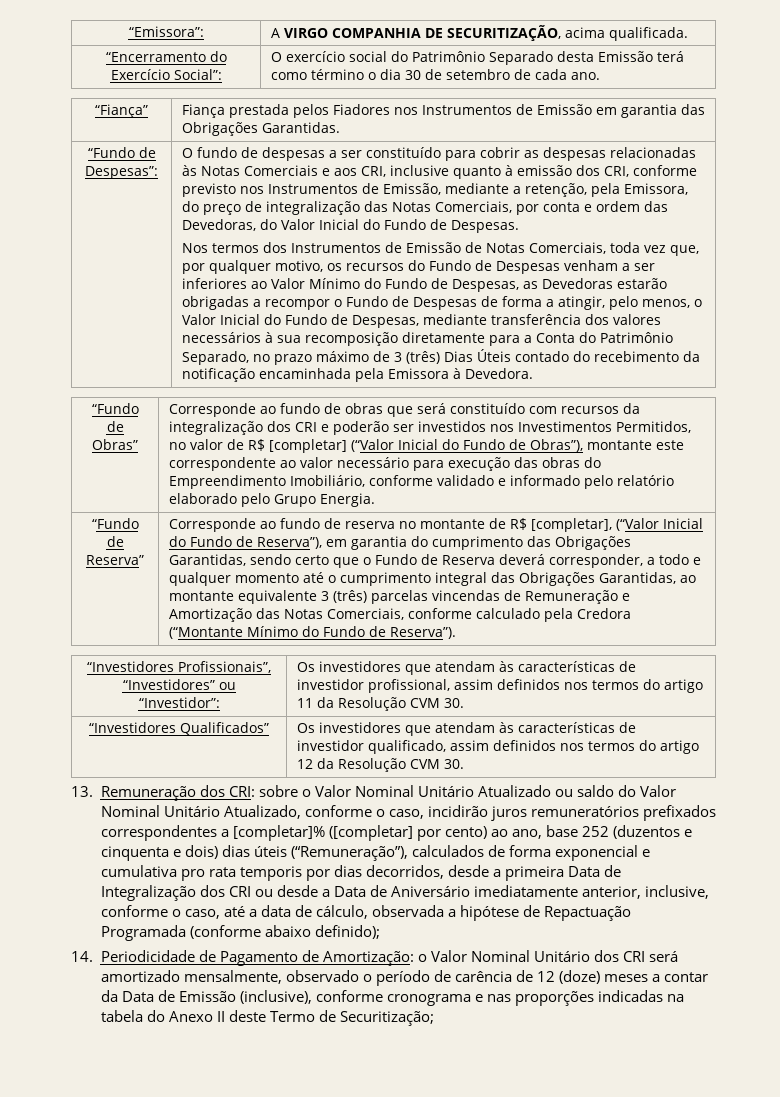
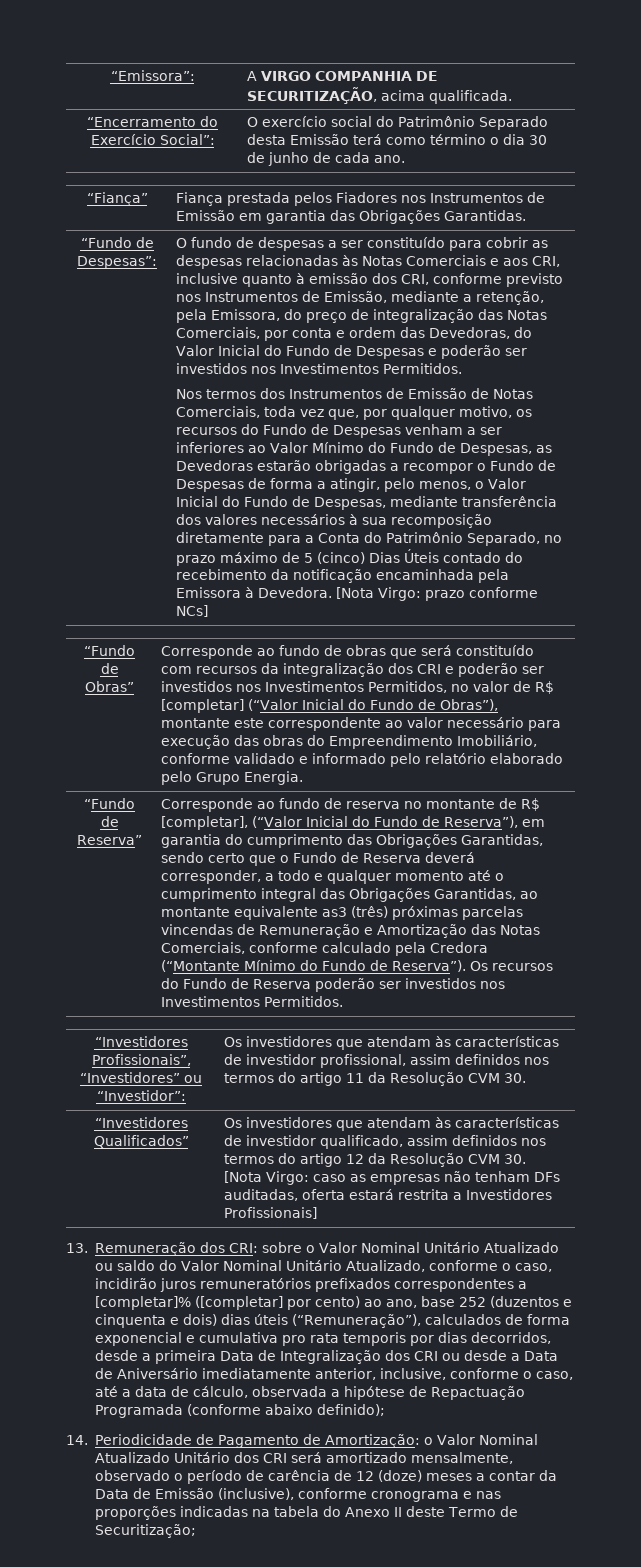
- “Encerramento do Exercício Social”: | O exercício social do Patrimônio Separado desta Emissão terá como término o dia 30 de setembro de cada ano.
+ “Encerramento do Exercício Social”: | O exercício social do Patrimônio Separado desta Emissão terá como término o dia 30 de junho de cada ano.
- O fundo de despesas a ser constituído para cobrir as despesas relacionadas às Notas Comerciais e aos CRI, inclusive quanto à emissão dos CRI, conforme previsto nos Instrumentos de Emissão, mediante a retenção, pela Emissora, do preço de integralização das Notas Comerciais, por conta e ordem das Devedoras, do Valor Inicial do Fundo de Despesas.
+ O fundo de despesas a ser constituído para cobrir as despesas relacionadas às Notas Comerciais e aos CRI, inclusive quanto à emissão dos CRI, conforme previsto nos Instrumentos de Emissão, mediante a retenção, pela Emissora, do preço de integralização das Notas Comerciais, por conta e ordem das Devedoras, do Valor Inicial do Fundo de Despesas e poderão ser investidos nos Investimentos Permitidos.
- Nos termos dos Instrumentos de Emissão de Notas Comerciais, toda vez que, por qualquer motivo, os recursos do Fundo de Despesas venham a ser inferiores ao Valor Mínimo do Fundo de Despesas, as Devedoras estarão obrigadas a recompor o Fundo de Despesas de forma a atingir, pelo menos, o Valor Inicial do Fundo de Despesas, mediante transferência dos valores necessários à sua recomposição diretamente para a Conta do Patrimônio Separado, no prazo máximo de 3 (três) Dias Úteis contado do recebimento da notificação encaminhada pela Emissora à Devedora.
+ Nos termos dos Instrumentos de Emissão de Notas Comerciais, toda vez que, por qualquer motivo, os recursos do Fundo de Despesas venham a ser inferiores ao Valor Mínimo do Fundo de Despesas, as Devedoras estarão obrigadas a recompor o Fundo de Despesas de forma a atingir, pelo menos, o Valor Inicial do Fundo de Despesas, mediante transferência dos valores necessários à sua recomposição diretamente para a Conta do Patrimônio Separado, no prazo máximo de 5 (cinco) Dias Úteis contado do recebimento da notificação encaminhada pela Emissora à Devedora. [Nota Virgo: prazo conforme NCs]
- Corresponde ao fundo de reserva no montante de R$ [completar], (“Valor Inicial do Fundo de Reserva”), em garantia do cumprimento das Obrigações Garantidas, sendo certo que o Fundo de Reserva deverá corresponder, a todo e qualquer momento até o cumprimento integral das Obrigações Garantidas, ao montante equivalente 3 (três) parcelas vincendas de Remuneração e Amortização das Notas Comerciais, conforme calculado pela Credora (“Montante Mínimo do Fundo de Reserva”).
+ Corresponde ao fundo de reserva no montante de R$ [completar], (“Valor Inicial do Fundo de Reserva”), em garantia do cumprimento das Obrigações Garantidas, sendo certo que o Fundo de Reserva deverá corresponder, a todo e qualquer momento até o cumprimento integral das Obrigações Garantidas, ao montante equivalente as3 (três) próximas parcelas vincendas de Remuneração e Amortização das Notas Comerciais, conforme calculado pela Credora (“Montante Mínimo do Fundo de Reserva”). Os recursos do Fundo de Reserva poderão ser investidos nos Investimentos Permitidos.
- “Investidores Qualificados” | Os investidores que atendam às características de investidor qualificado, assim definidos nos termos do artigo 12 da Resolução CVM 30.
+ “Investidores Qualificados” | Os investidores que atendam às características de investidor qualificado, assim definidos nos termos do artigo 12 da Resolução CVM 30. [Nota Virgo: caso as empresas não tenham DFs auditadas, oferta estará restrita a Investidores Profissionais]
- 14. Periodicidade de Pagamento de Amortização: o Valor Nominal Unitário dos CRI será amortizado mensalmente, observado o período de carência de 12 (doze) meses a contar da Data de Emissão (inclusive), conforme cronograma e nas proporções indicadas na tabela do Anexo II deste Termo de Securitização;
+ 14. Periodicidade de Pagamento de Amortização: o Valor Nominal Atualizado Unitário dos CRI será amortizado mensalmente, observado o período de carência de 12 (doze) meses a contar da Data de Emissão (inclusive), conforme cronograma e nas proporções indicadas na tabela do Anexo II deste Termo de Securitização;

